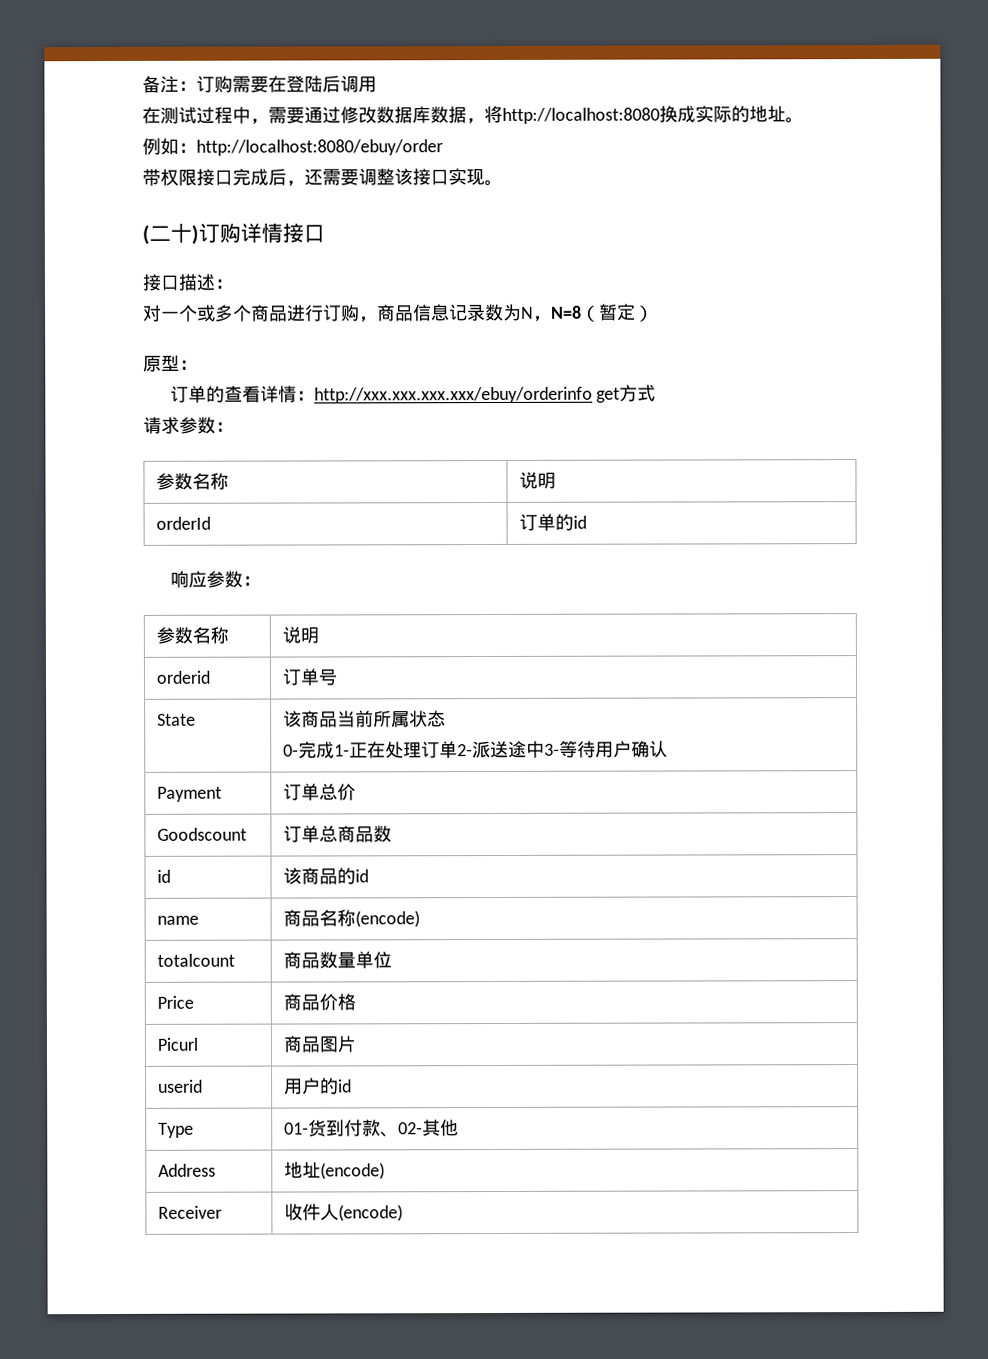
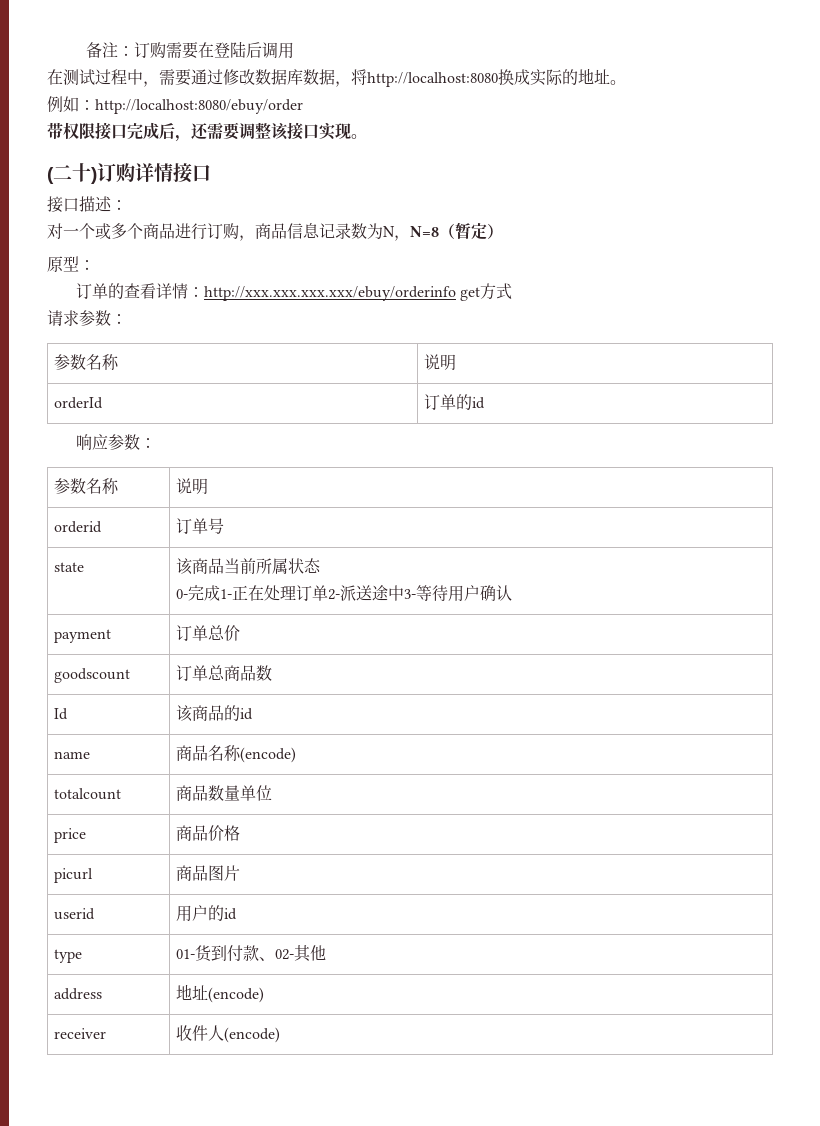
- State | 该商品当前所属状态
+ state | 该商品当前所属状态
- Payment | 订单总价
+ payment | 订单总价
- Goodscount | 订单总商品数
+ goodscount | 订单总商品数
- id | 该商品的id
+ Id | 该商品的id
- Price | 商品价格
+ price | 商品价格
- Picurl | 商品图片
+ picurl | 商品图片
- Type | 01-货到付款、02-其他
+ type | 01-货到付款、02-其他
- Address | 地址(encode)
+ address | 地址(encode)
- Receiver | 收件人(encode)
+ receiver | 收件人(encode)

